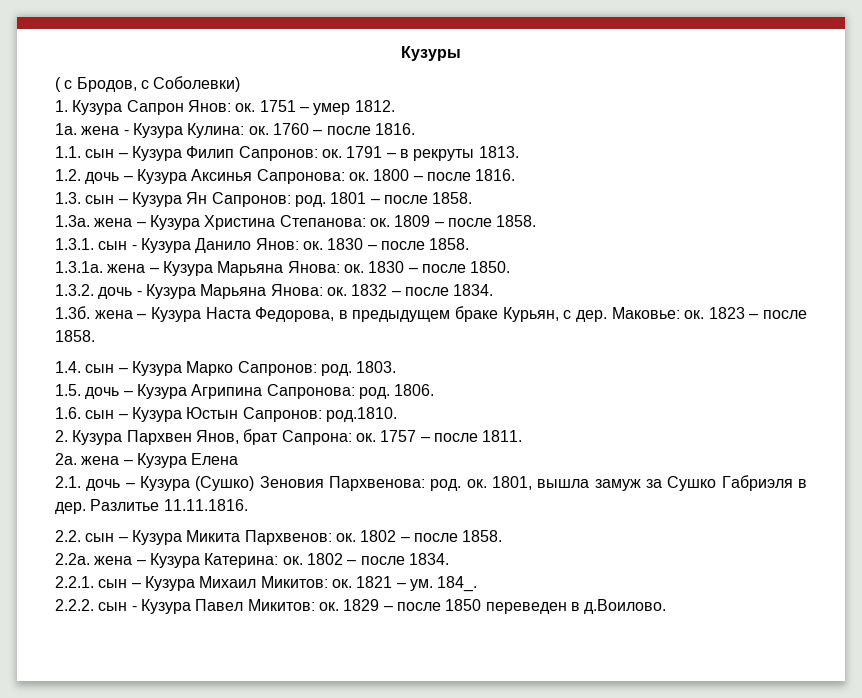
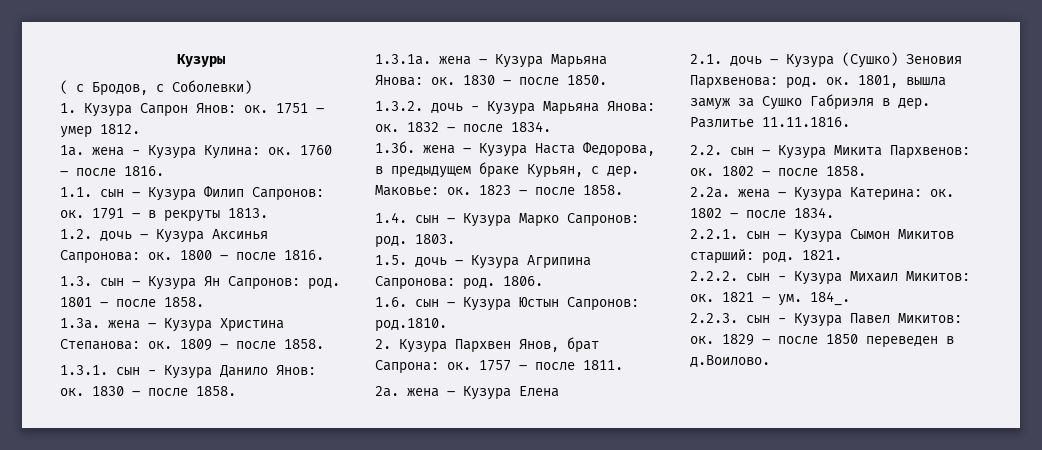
- 2.2.1. сын – Кузура Михаил Микитов: ок.
+ 2.2.1. сын – Кузура Сымон Микитов старший: род. 1821.
+ 2.2.2. сын - Кузура Михаил Микитов: ок.
- 2.2.2. сын - Кузура Павел Микитов: ок.
+ 2.2.3. сын - Кузура Павел Микитов: ок.

